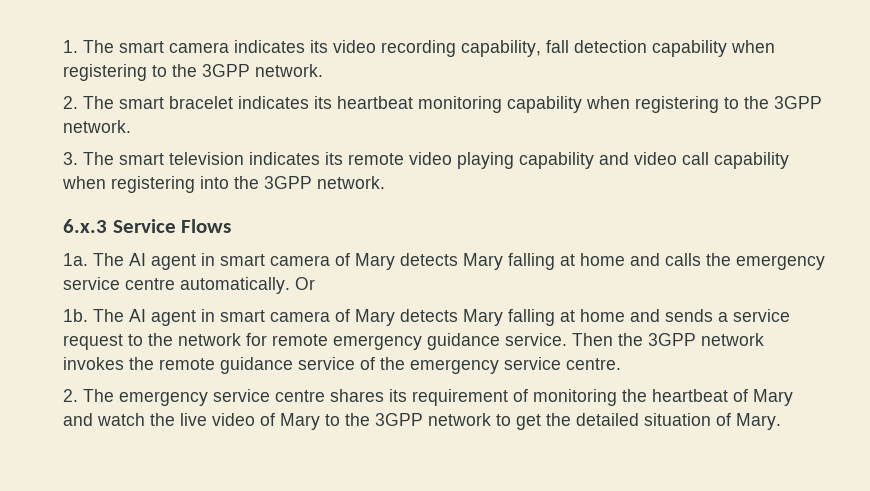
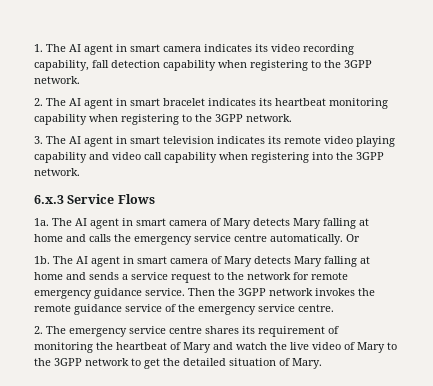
- 1. The smart camera indicates its video recording capability, fall detection capability when registering to the 3GPP network.
+ 1. The AI agent in smart camera indicates its video recording capability, fall detection capability when registering to the 3GPP network.
- 2. The smart bracelet indicates its heartbeat monitoring capability when registering to the 3GPP network.
+ 2. The AI agent in smart bracelet indicates its heartbeat monitoring capability when registering to the 3GPP network.
- 3. The smart television indicates its remote video playing capability and video call capability when registering into the 3GPP network.
+ 3. The AI agent in smart television indicates its remote video playing capability and video call capability when registering into the 3GPP network.

